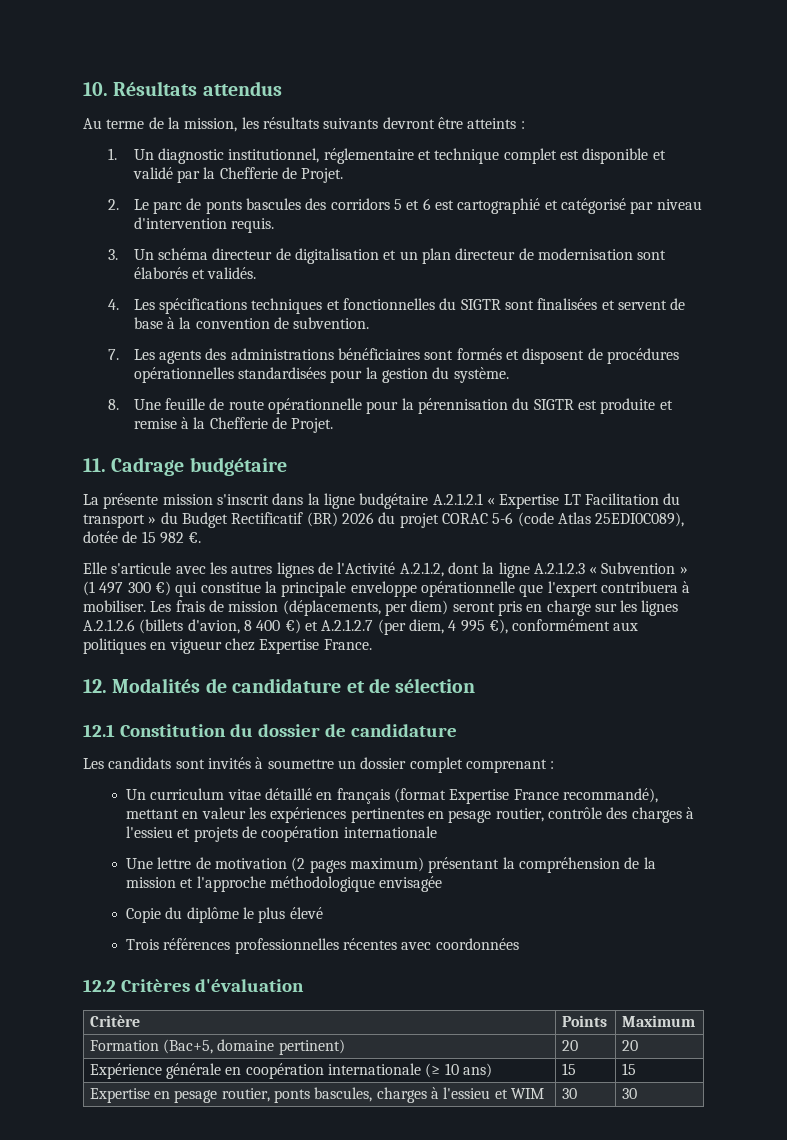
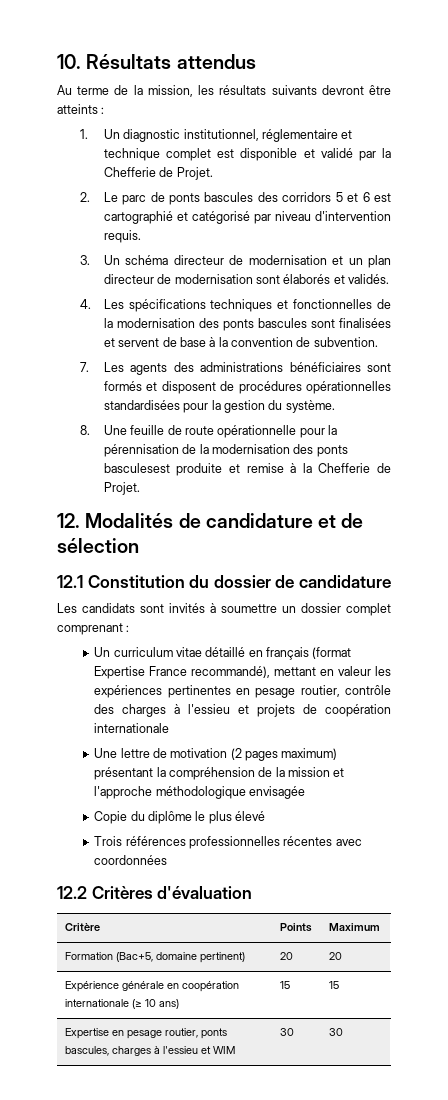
- 3. Un schéma directeur de digitalisation et un plan directeur de modernisation sont élaborés et validés.
+ 3. Un schéma directeur de modernisation et un plan directeur de modernisation sont élaborés et validés.
- 4. Les spécifications techniques et fonctionnelles du SIGTR sont finalisées et servent de base à la convention de subvention.
+ 4. Les spécifications techniques et fonctionnelles de la modernisation des ponts bascules sont finalisées et servent de base à la convention de subvention.
- 8. Une feuille de route opérationnelle pour la pérennisation du SIGTR est produite et remise à la Chefferie de Projet.
+ 8. Une feuille de route opérationnelle pour la pérennisation de la modernisation des ponts basculesest produite et remise à la Chefferie de Projet.
- 11. Cadrage budgétaire
- La présente mission s'inscrit dans la ligne budgétaire A.2.1.2.1 « Expertise LT Facilitation du transport » du Budget Rectificatif (BR) 2026 du projet CORAC 5-6 (code Atlas 25EDI0C089), dotée de 15 982 €.
- Elle s'articule avec les autres lignes de l'Activité A.2.1.2, dont la ligne A.2.1.2.3 « Subvention » (1 497 300 €) qui constitue la principale enveloppe opérationnelle que l'expert contribuera à mobiliser. Les frais de mission (déplacements, per diem) seront pris en charge sur les lignes A.2.1.2.6 (billets d'avion, 8 400 €) et A.2.1.2.7 (per diem, 4 995 €), conformément aux politiques en vigueur chez Expertise France.

